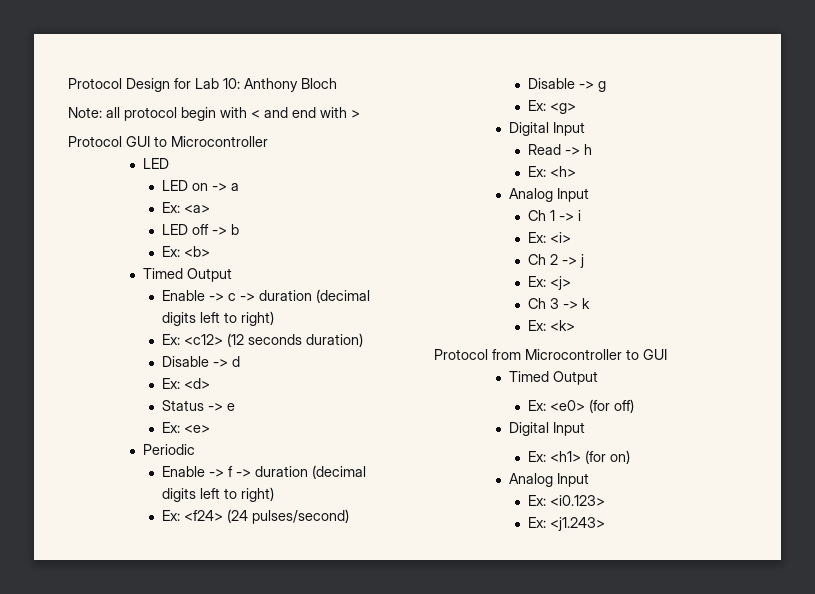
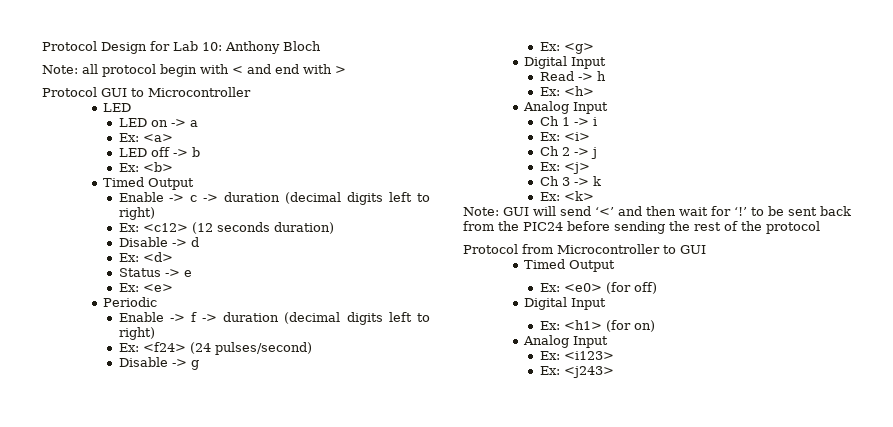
+ Note: GUI will send ‘<’ and then wait for ‘!’ to be sent back from the PIC24 before sending the rest of the protocol
- Ex: <i0.123>
- Ex: <j1.243>
+ Ex: <i123>
+ Ex: <j243>

